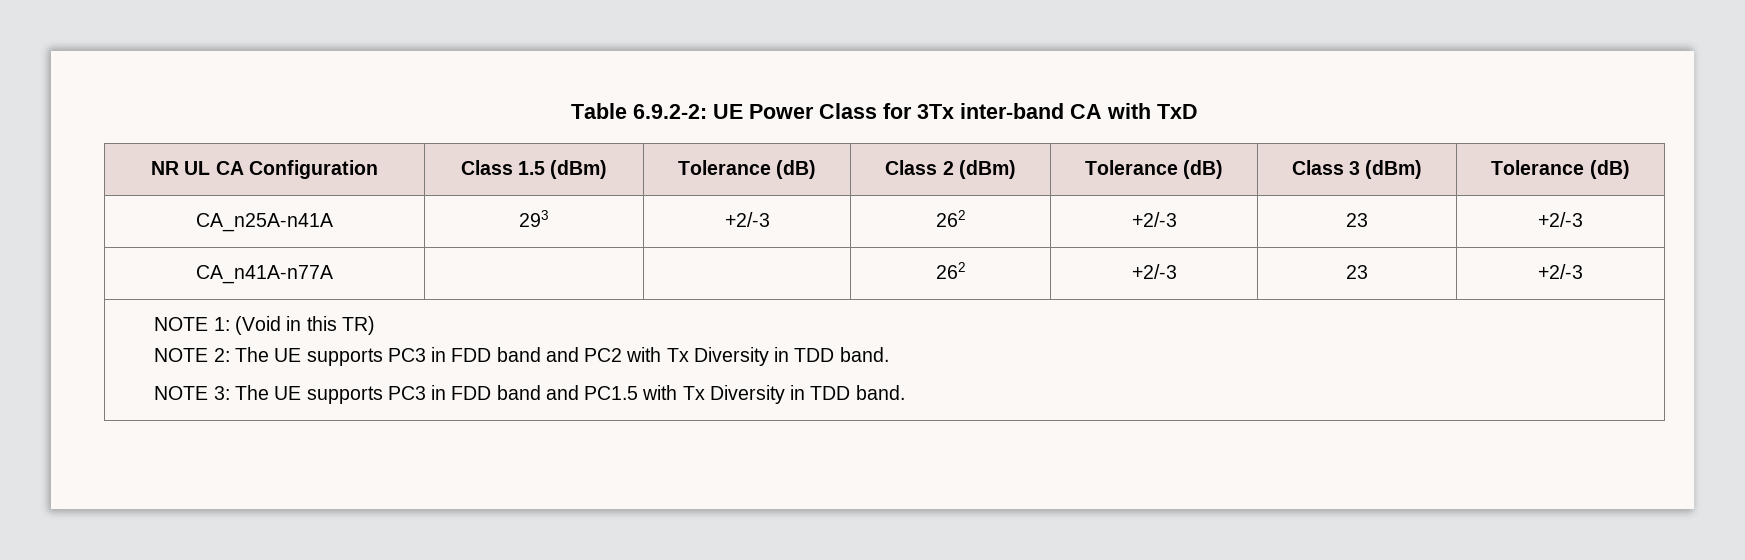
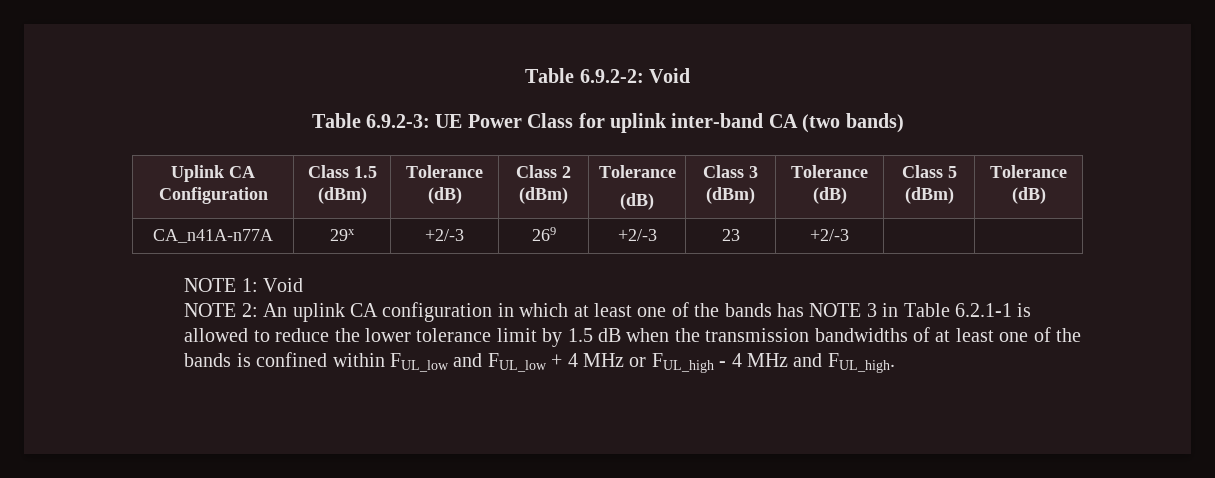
- Table 6.9.2-2: UE Power Class for 3Tx inter-band CA with TxD
- NR UL CA Configuration | Class 1.5 (dBm) | Tolerance (dB) | Class 2 (dBm) | Tolerance (dB) | Class 3 (dBm) | Tolerance (dB)
- CA_n25A-n41A | 293 | +2/-3 | 262 | +2/-3 | 23 | +2/-3
- CA_n41A-n77A | | | 262 | +2/-3 | 23 | +2/-3
- NOTE 1: (Void in this TR)
- NOTE 2: The UE supports PC3 in FDD band and PC2 with Tx Diversity in TDD band.
- NOTE 3: The UE supports PC3 in FDD band and PC1.5 with Tx Diversity in TDD band.
+ Table 6.9.2-2: Void
+ Table 6.9.2-3: UE Power Class for uplink inter-band CA (two bands)
+ Uplink CA Configuration | Class 1.5 (dBm) | Tolerance (dB) | Class 2 (dBm) | Tolerance
+ (dB) | Class 3 (dBm) | Tolerance (dB) | Class 5 (dBm) | Tolerance (dB)
+ CA_n41A-n77A | 29x | +2/-3 | 269 | +2/-3 | 23 | +2/-3 | |
+ NOTE 1: Void
+ NOTE 2: An uplink CA configuration in which at least one of the bands has NOTE 3 in Table 6.2.1-1 is allowed to reduce the lower tolerance limit by 1.5 dB when the transmission bandwidths of at least one of the bands is confined within FUL_low and FUL_low + 4 MHz or FUL_high - 4 MHz and FUL_high.

